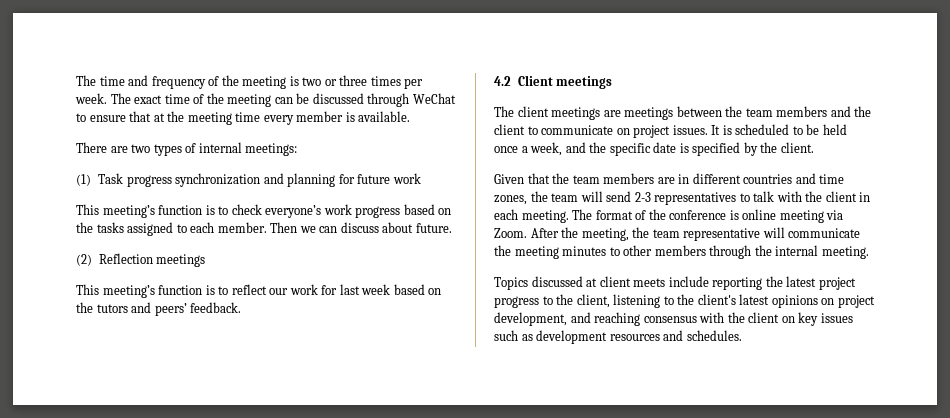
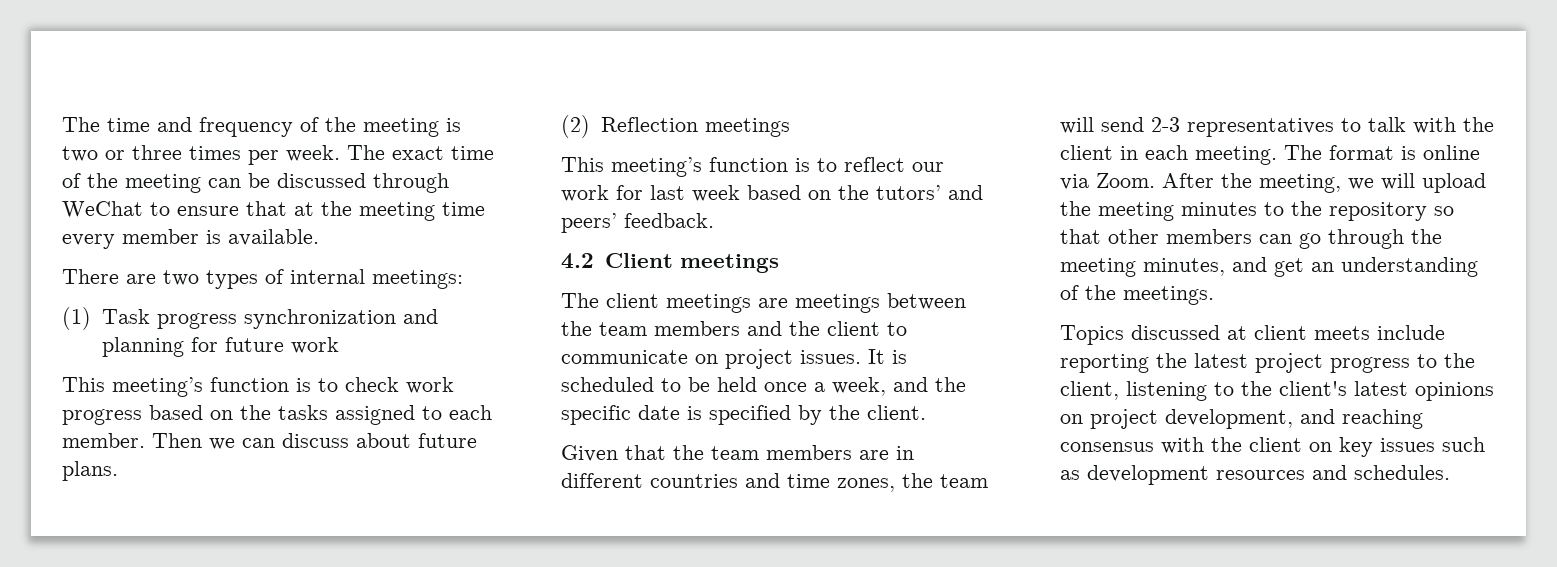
- This meeting’s function is to check everyone’s work progress based on the tasks assigned to each member.
+ This meeting’s function is to check work progress based on the tasks assigned to each member.
- Then we can discuss about future.
+ Then we can discuss about future plans.
- This meeting’s function is to reflect our work for last week based on the tutors and peers’ feedback.
+ This meeting’s function is to reflect our work for last week based on the tutors’ and peers’ feedback.
- The format of the conference is online meeting via Zoom.
+ The format is online via Zoom.
- After the meeting, the team representative will communicate the meeting minutes to other members through the internal meeting.
+ After the meeting, we will upload the meeting minutes to the repository so that other members can go through the meeting minutes, and get an understanding of the meetings.

